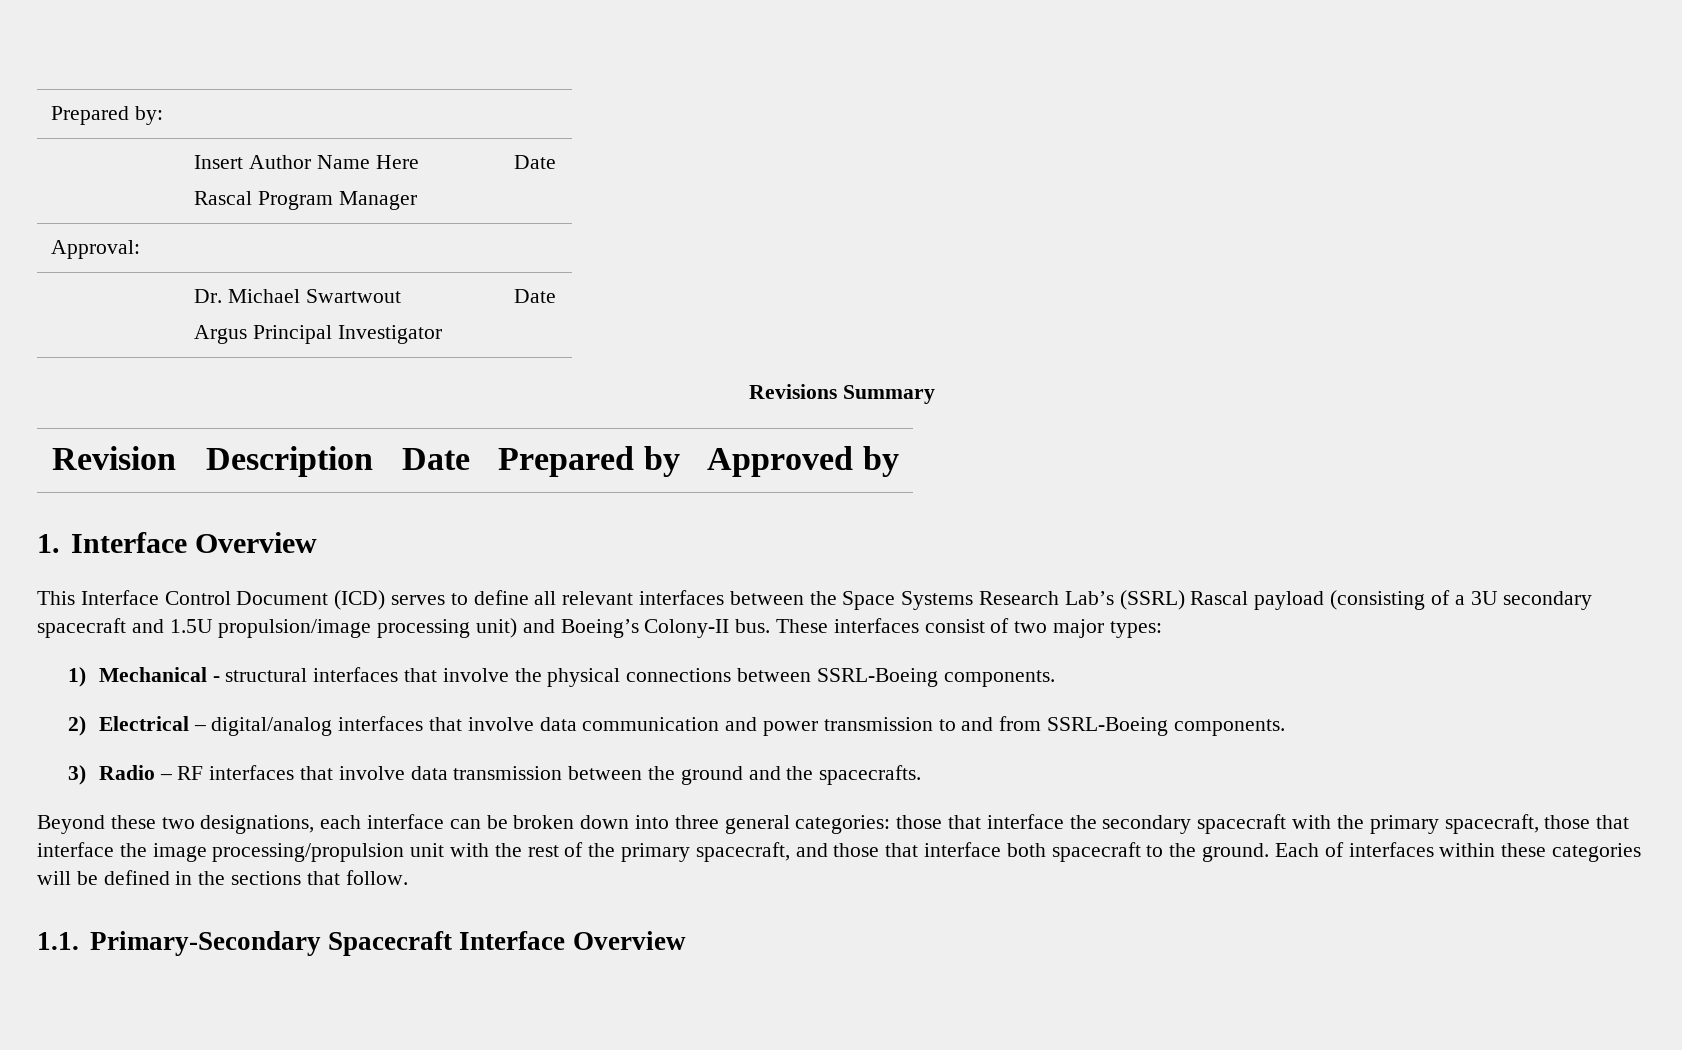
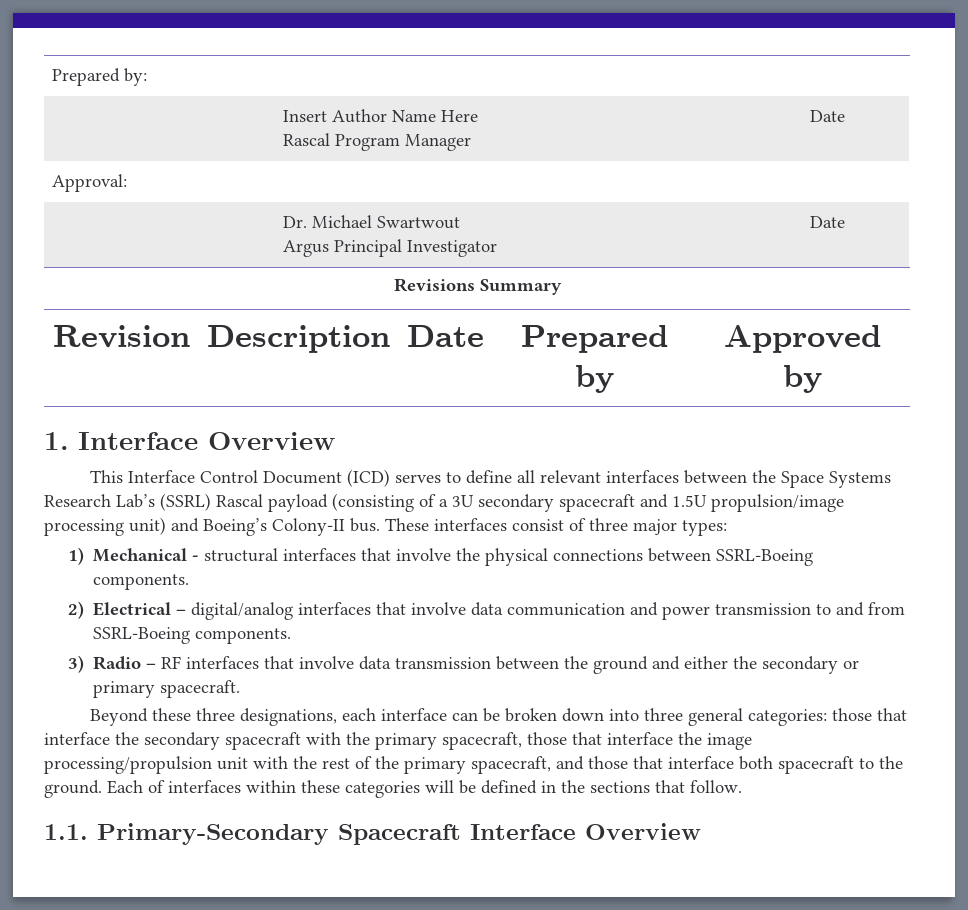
- These interfaces consist of two major types:
+ These interfaces consist of three major types:
- 3) Radio – RF interfaces that involve data transmission between the ground and the spacecrafts.
+ 3) Radio – RF interfaces that involve data transmission between the ground and either the secondary or primary spacecraft.
- Beyond these two designations, each interface can be broken down into three general categories: those that interface the secondary spacecraft with the primary spacecraft, those that interface the image processing/propulsion unit with the rest of the primary spacecraft, and those that interface both spacecraft to the ground.
+ Beyond these three designations, each interface can be broken down into three general categories: those that interface the secondary spacecraft with the primary spacecraft, those that interface the image processing/propulsion unit with the rest of the primary spacecraft, and those that interface both spacecraft to the ground.

